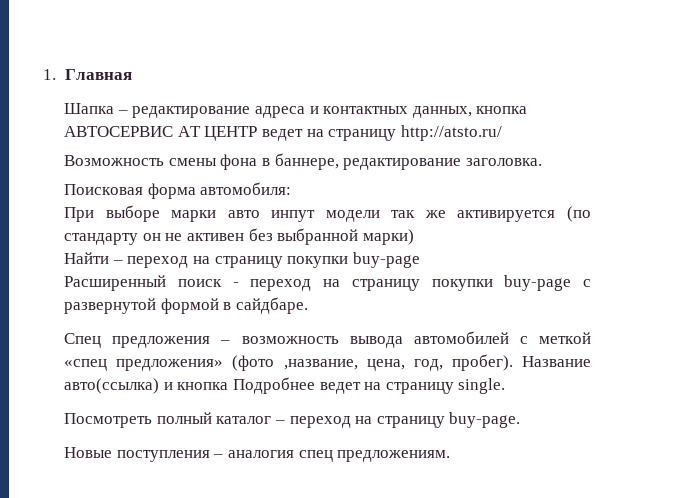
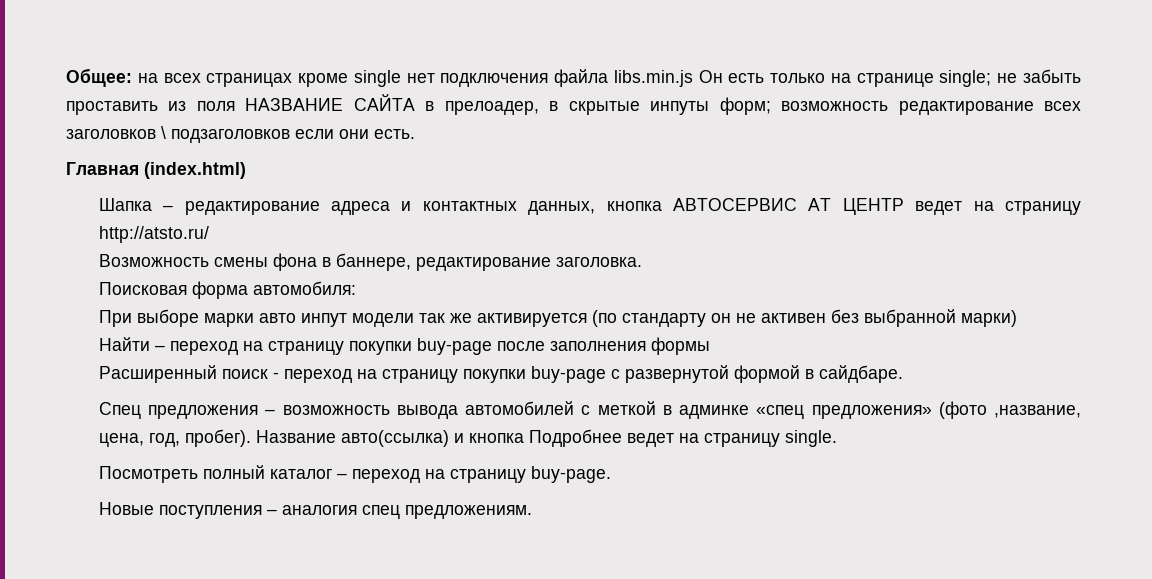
- 1. Главная
+ Общее: на всех страницах кроме single нет подключения файла libs.min.js Он есть только на странице single; не забыть проставить из поля НАЗВАНИЕ САЙТА в прелоадер, в скрытые инпуты форм; возможность редактирование всех заголовков \ подзаголовков если они есть.
+ Главная (index.html)
- Найти – переход на страницу покупки buy-page
+ Найти – переход на страницу покупки buy-page после заполнения формы
- Спец предложения – возможность вывода автомобилей с меткой «спец предложения» (фото ,название, цена, год, пробег).
+ Спец предложения – возможность вывода автомобилей с меткой в админке «спец предложения» (фото ,название, цена, год, пробег).

